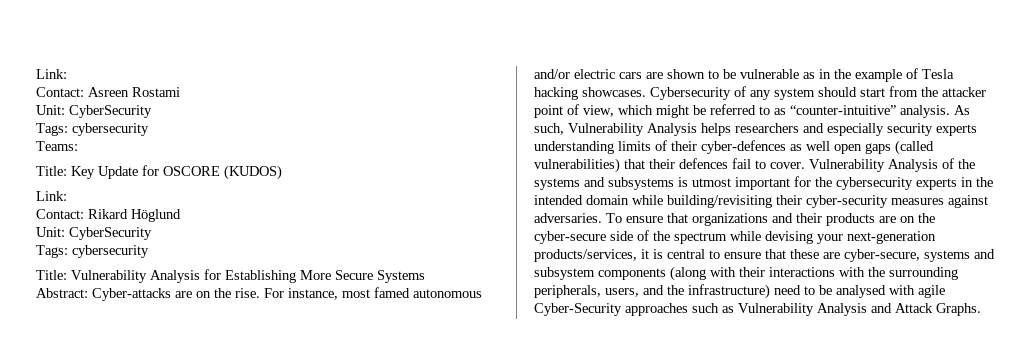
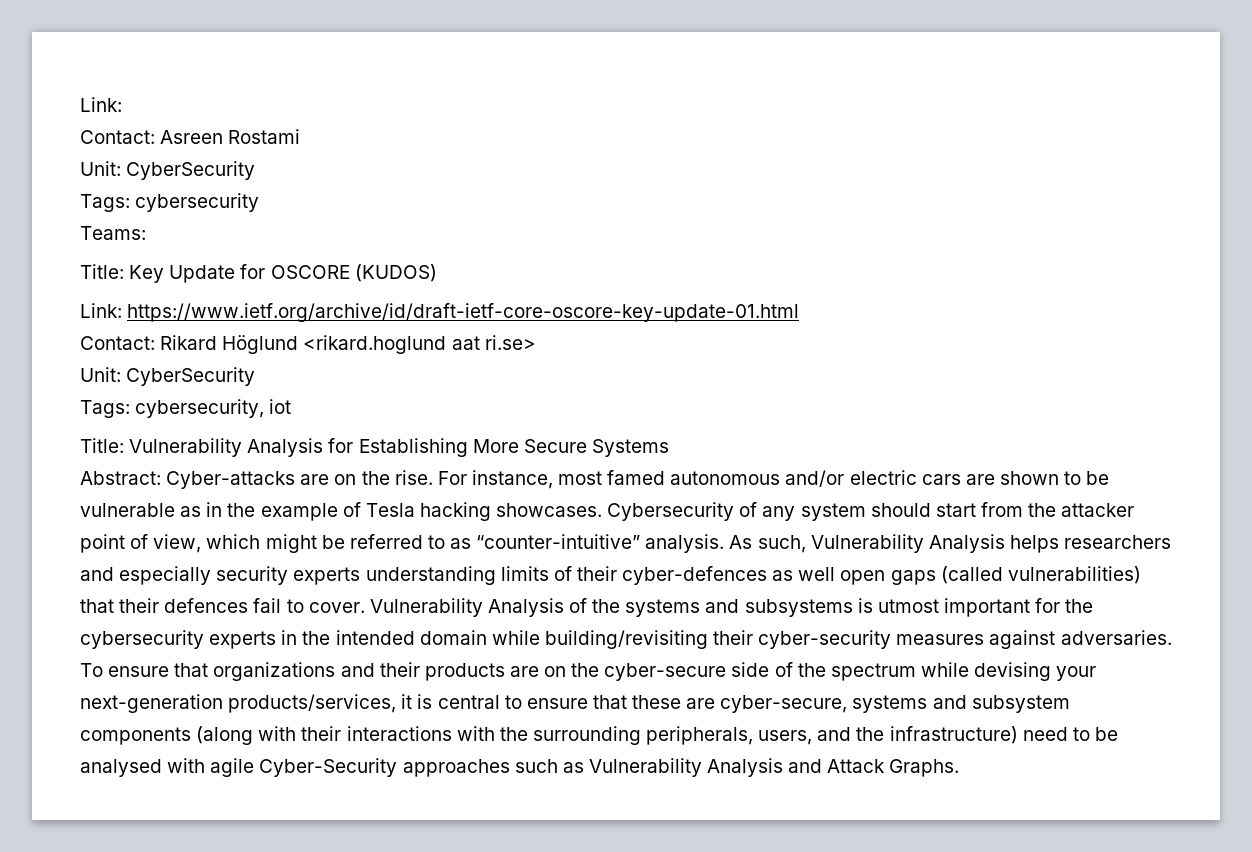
  Title: Key Update for OSCORE (KUDOS)
- Link:
+ Link: https://www.ietf.org/archive/id/draft-ietf-core-oscore-key-update-01.html
- Contact: Rikard Höglund
+ Contact: Rikard Höglund <rikard.hoglund aat ri.se>
  Unit: CyberSecurity
- Tags: cybersecurity
+ Tags: cybersecurity, iot

